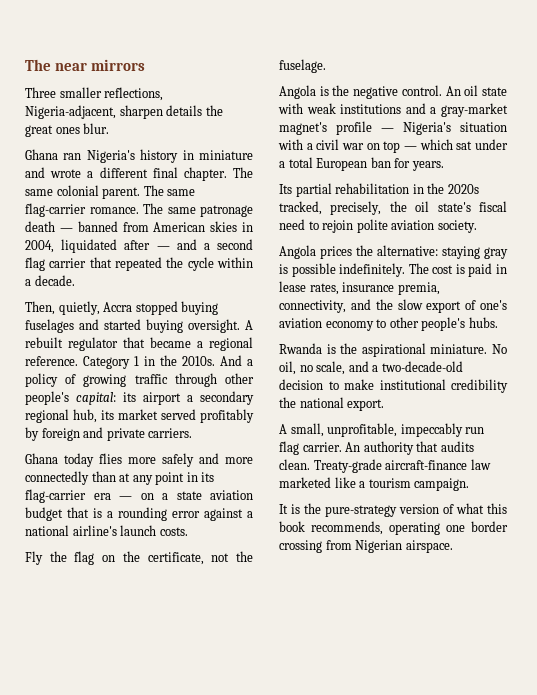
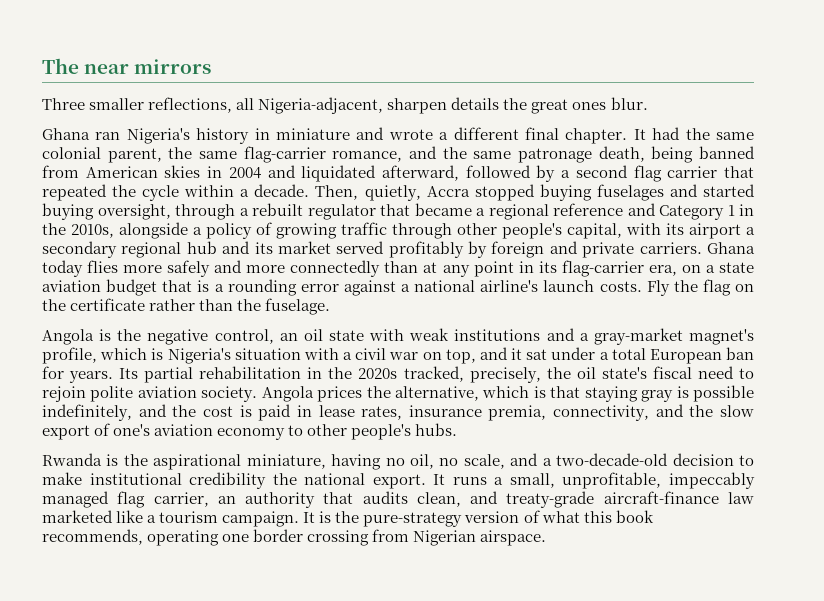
- Three smaller reflections, Nigeria-adjacent, sharpen details the great ones blur.
+ Three smaller reflections, all Nigeria-adjacent, sharpen details the great ones blur.
- The same colonial parent. The same flag-carrier romance. The same patronage death — banned from American skies in 2004, liquidated after — and a second flag carrier that repeated the cycle within a decade.
- Then, quietly, Accra stopped buying fuselages and started buying oversight. A rebuilt regulator that became a regional reference. Category 1 in the 2010s. And a policy of growing traffic through other people's capital: its airport a secondary regional hub, its market served profitably by foreign and private carriers.
- Ghana today flies more safely and more connectedly than at any point in its flag-carrier era — on a state aviation budget that is a rounding error against a national airline's launch costs.
- Fly the flag on the certificate, not the fuselage.
+ It had the same colonial parent, the same flag-carrier romance, and the same patronage death, being banned from American skies in 2004 and liquidated afterward, followed by a second flag carrier that repeated the cycle within a decade. Then, quietly, Accra stopped buying fuselages and started buying oversight, through a rebuilt regulator that became a regional reference and Category 1 in the 2010s, alongside a policy of growing traffic through other people's capital, with its airport a secondary regional hub and its market served profitably by foreign and private carriers. Ghana today flies more safely and more connectedly than at any point in its flag-carrier era, on a state aviation budget that is a rounding error against a national airline's launch costs. Fly the flag on the certificate rather than the fuselage.
- Angola is the negative control. An oil state with weak institutions and a gray-market magnet's profile — Nigeria's situation with a civil war on top — which sat under a total European ban for years.
- Its partial rehabilitation in the 2020s tracked, precisely, the oil state's fiscal need to rejoin polite aviation society.
- Angola prices the alternative: staying gray is possible indefinitely. The cost is paid in lease rates, insurance premia, connectivity, and the slow export of one's aviation economy to other people's hubs.
+ Angola is the negative control, an oil state with weak institutions and a gray-market magnet's profile, which is Nigeria's situation with a civil war on top, and it sat under a total European ban for years. Its partial rehabilitation in the 2020s tracked, precisely, the oil state's fiscal need to rejoin polite aviation society. Angola prices the alternative, which is that staying gray is possible indefinitely, and the cost is paid in lease rates, insurance premia, connectivity, and the slow export of one's aviation economy to other people's hubs.
- Rwanda is the aspirational miniature. No oil, no scale, and a two-decade-old decision to make institutional credibility the national export.
- A small, unprofitable, impeccably run flag carrier. An authority that audits clean. Treaty-grade aircraft-finance law marketed like a tourism campaign.
- It is the pure-strategy version of what this book recommends, operating one border crossing from Nigerian airspace.
+ Rwanda is the aspirational miniature, having no oil, no scale, and a two-decade-old decision to make institutional credibility the national export. It runs a small, unprofitable, impeccably managed flag carrier, an authority that audits clean, and treaty-grade aircraft-finance law marketed like a tourism campaign. It is the pure-strategy version of what this book recommends, operating one border crossing from Nigerian airspace.

